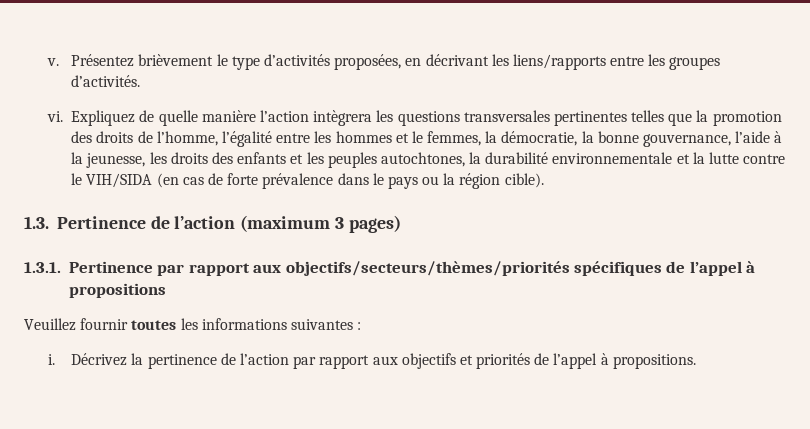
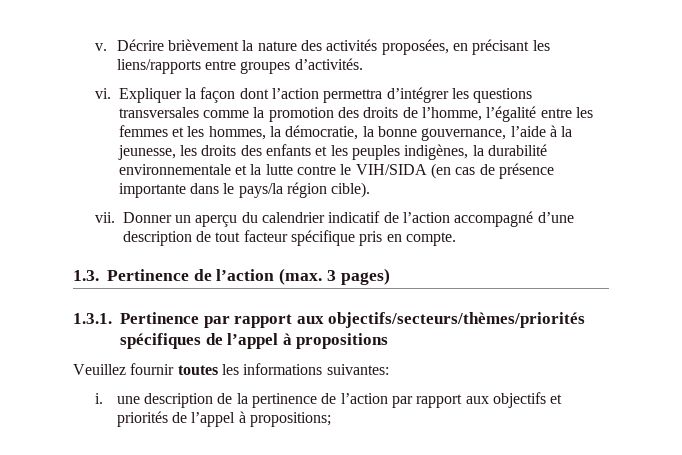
- Présentez brièvement le type d’activités proposées, en décrivant les liens/rapports entre les groupes d’activités.
+ Décrire brièvement la nature des activités proposées, en précisant les liens/rapports entre groupes d’activités.
- Expliquez de quelle manière l’action intègrera les questions transversales pertinentes telles que la promotion des droits de l’homme, l’égalité entre les hommes et le femmes, la démocratie, la bonne gouvernance, l’aide à la jeunesse, les droits des enfants et les peuples autochtones, la durabilité environnementale et la lutte contre le VIH/SIDA (en cas de forte prévalence dans le pays ou la région cible).
+ Expliquer la façon dont l’action permettra d’intégrer les questions transversales comme la promotion des droits de l’homme, l’égalité entre les femmes et les hommes, la démocratie, la bonne gouvernance, l’aide à la jeunesse, les droits des enfants et les peuples indigènes, la durabilité environnementale et la lutte contre le VIH/SIDA (en cas de présence importante dans le pays/la région cible).
+ vii. Donner un aperçu du calendrier indicatif de l’action accompagné d’une description de tout facteur spécifique pris en compte.
- 1.3. Pertinence de l’action (maximum 3 pages)
+ 1.3. Pertinence de l’action (max. 3 pages)
- Veuillez fournir toutes les informations suivantes :
+ Veuillez fournir toutes les informations suivantes:
- i. Décrivez la pertinence de l’action par rapport aux objectifs et priorités de l’appel à propositions.
+ i. une description de la pertinence de l’action par rapport aux objectifs et priorités de l’appel à propositions;

